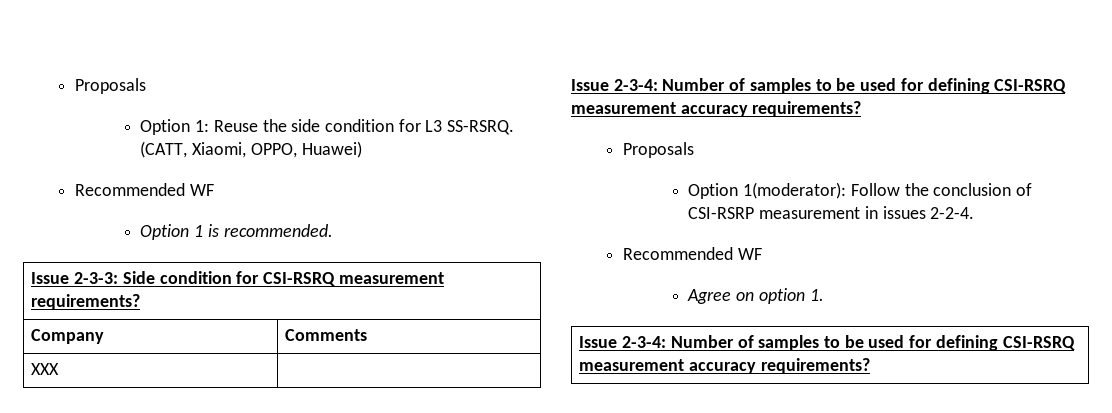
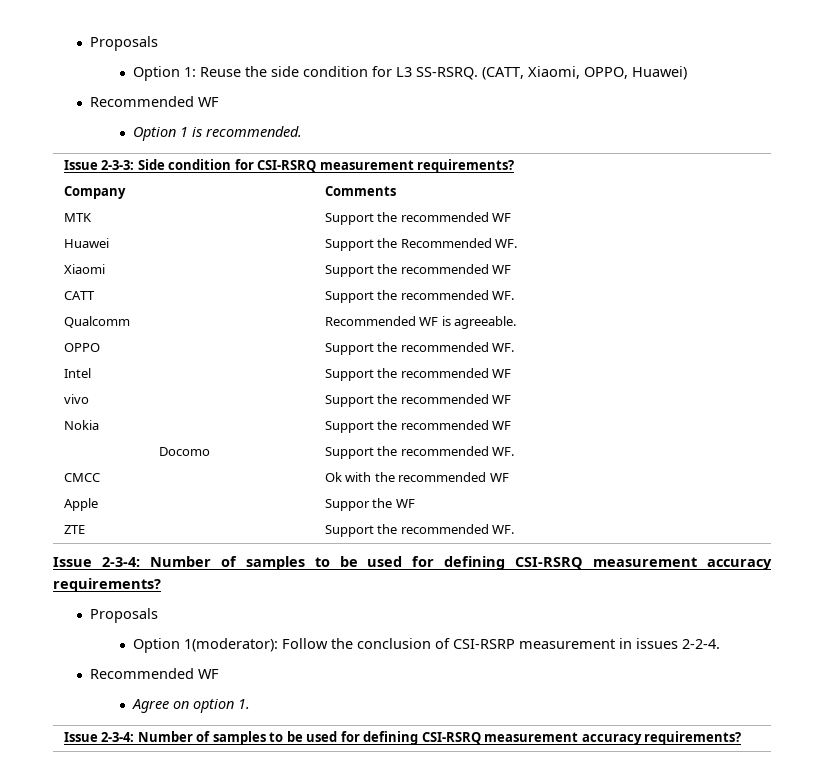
- XXX |
+ MTK | Support the recommended WF
+ Huawei | Support the Recommended WF.
+ Xiaomi | Support the recommended WF
+ CATT | Support the recommended WF.
+ Qualcomm | Recommended WF is agreeable.
+ OPPO | Support the recommended WF.
+ Intel | Support the recommended WF
+ vivo | Support the recommended WF
+ Nokia | Support the recommended WF
+ Docomo | Support the recommended WF.
+ CMCC | Ok with the recommended WF
+ Apple | Suppor the WF
+ ZTE | Support the recommended WF.

